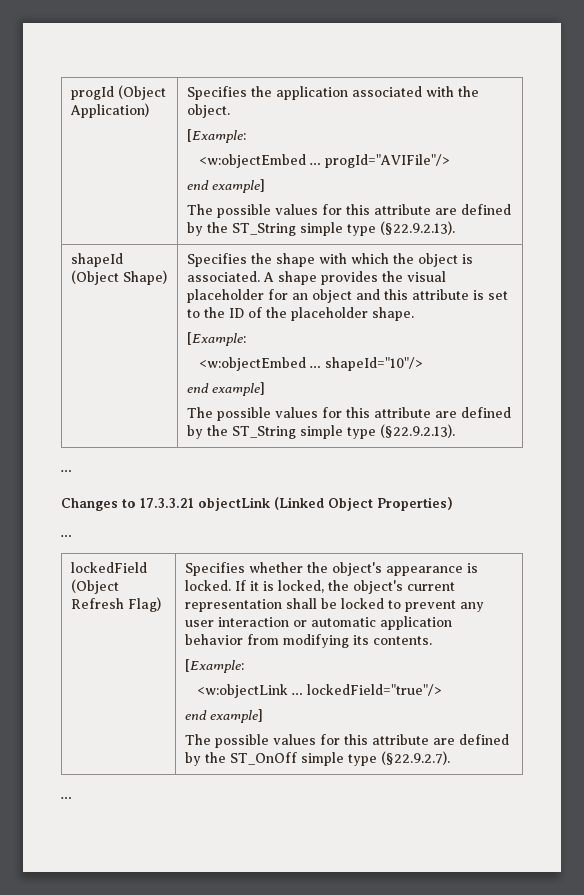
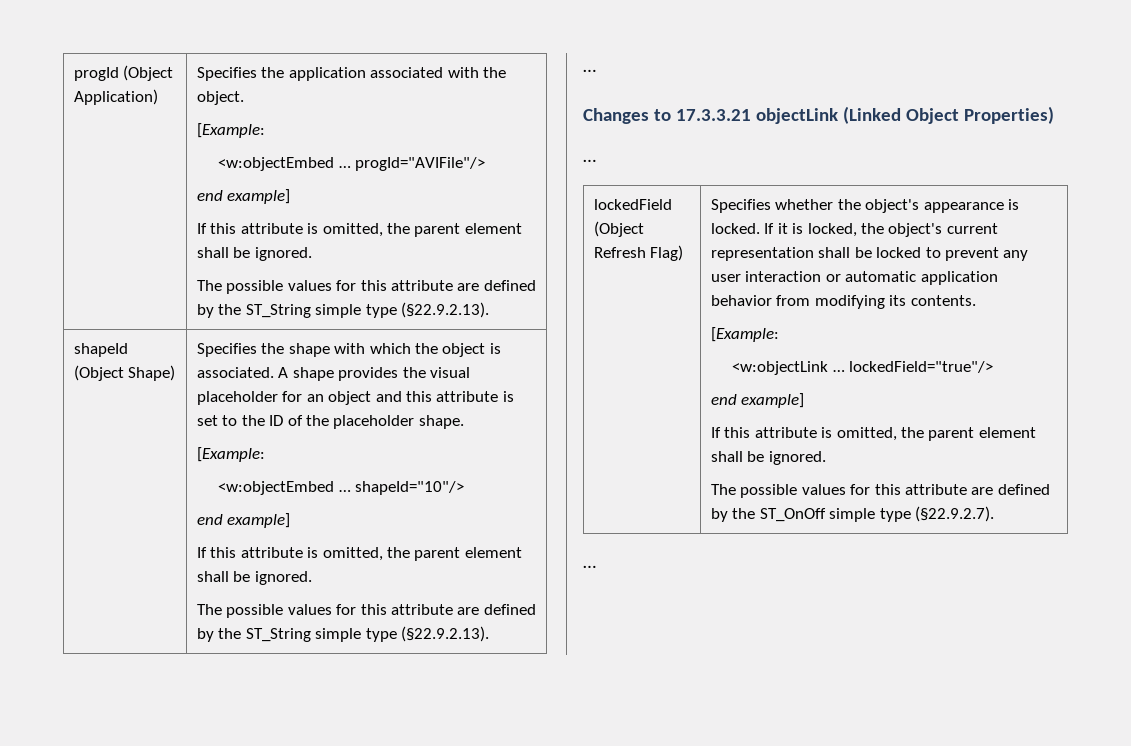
  <w:objectEmbed … progId="AVIFile"/>
  end example]
+ If this attribute is omitted, the parent element shall be ignored.
  <w:objectEmbed … shapeId="10"/>
  end example]
+ If this attribute is omitted, the parent element shall be ignored.
  <w:objectLink … lockedField="true"/>
  end example]
+ If this attribute is omitted, the parent element shall be ignored.

